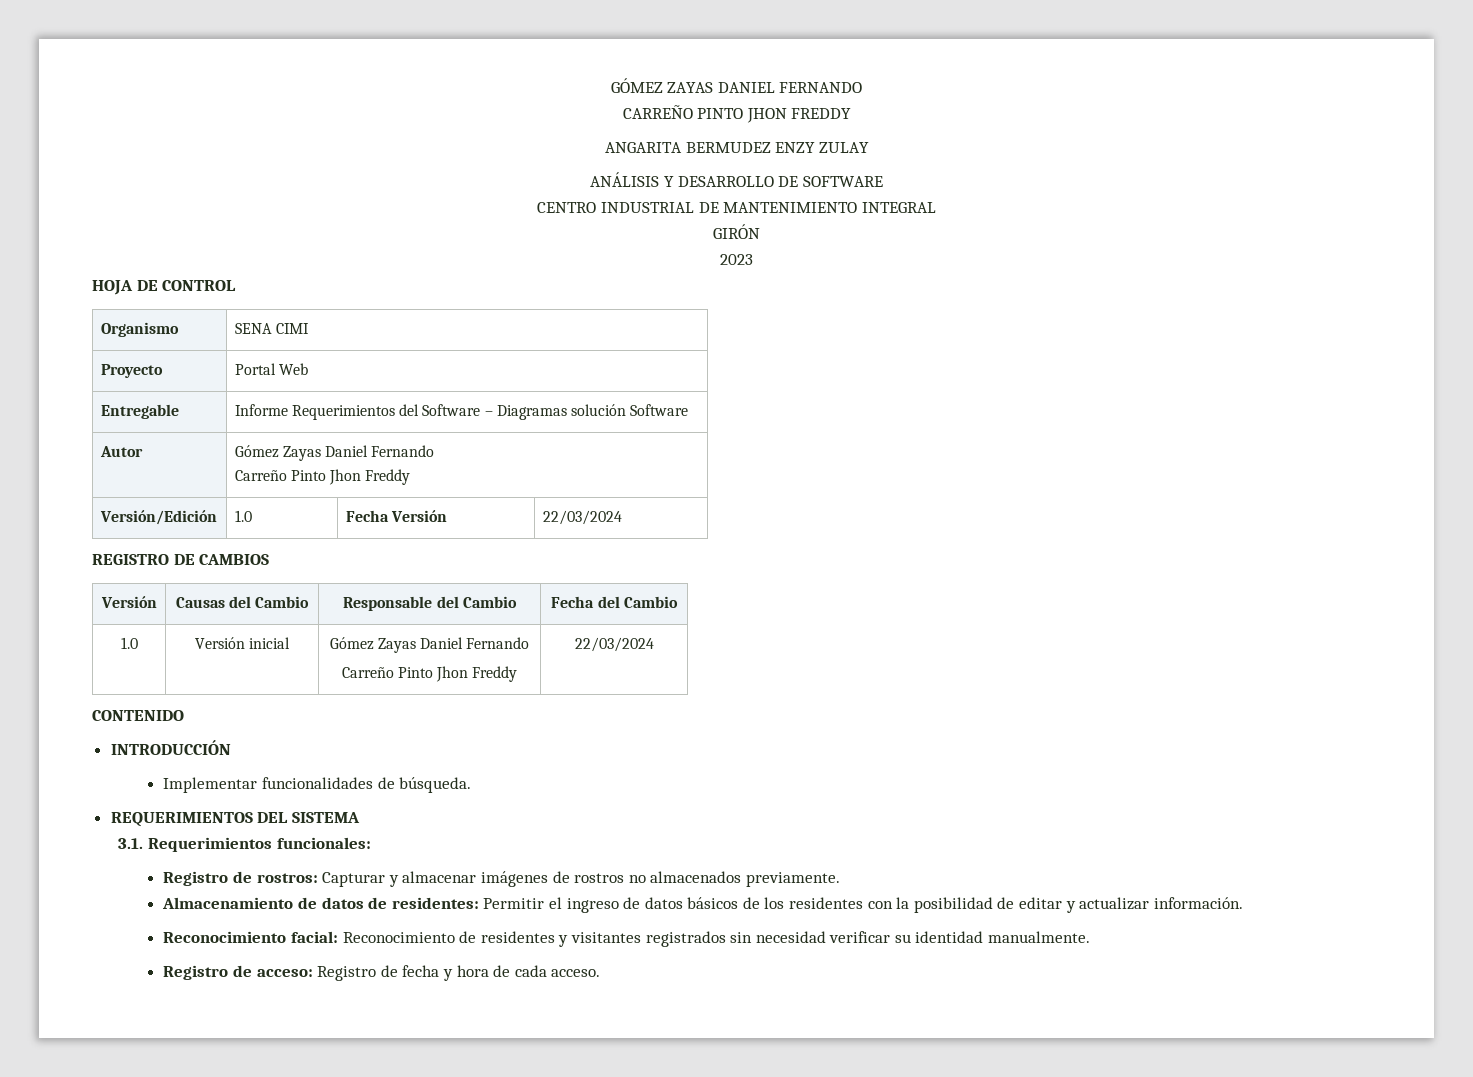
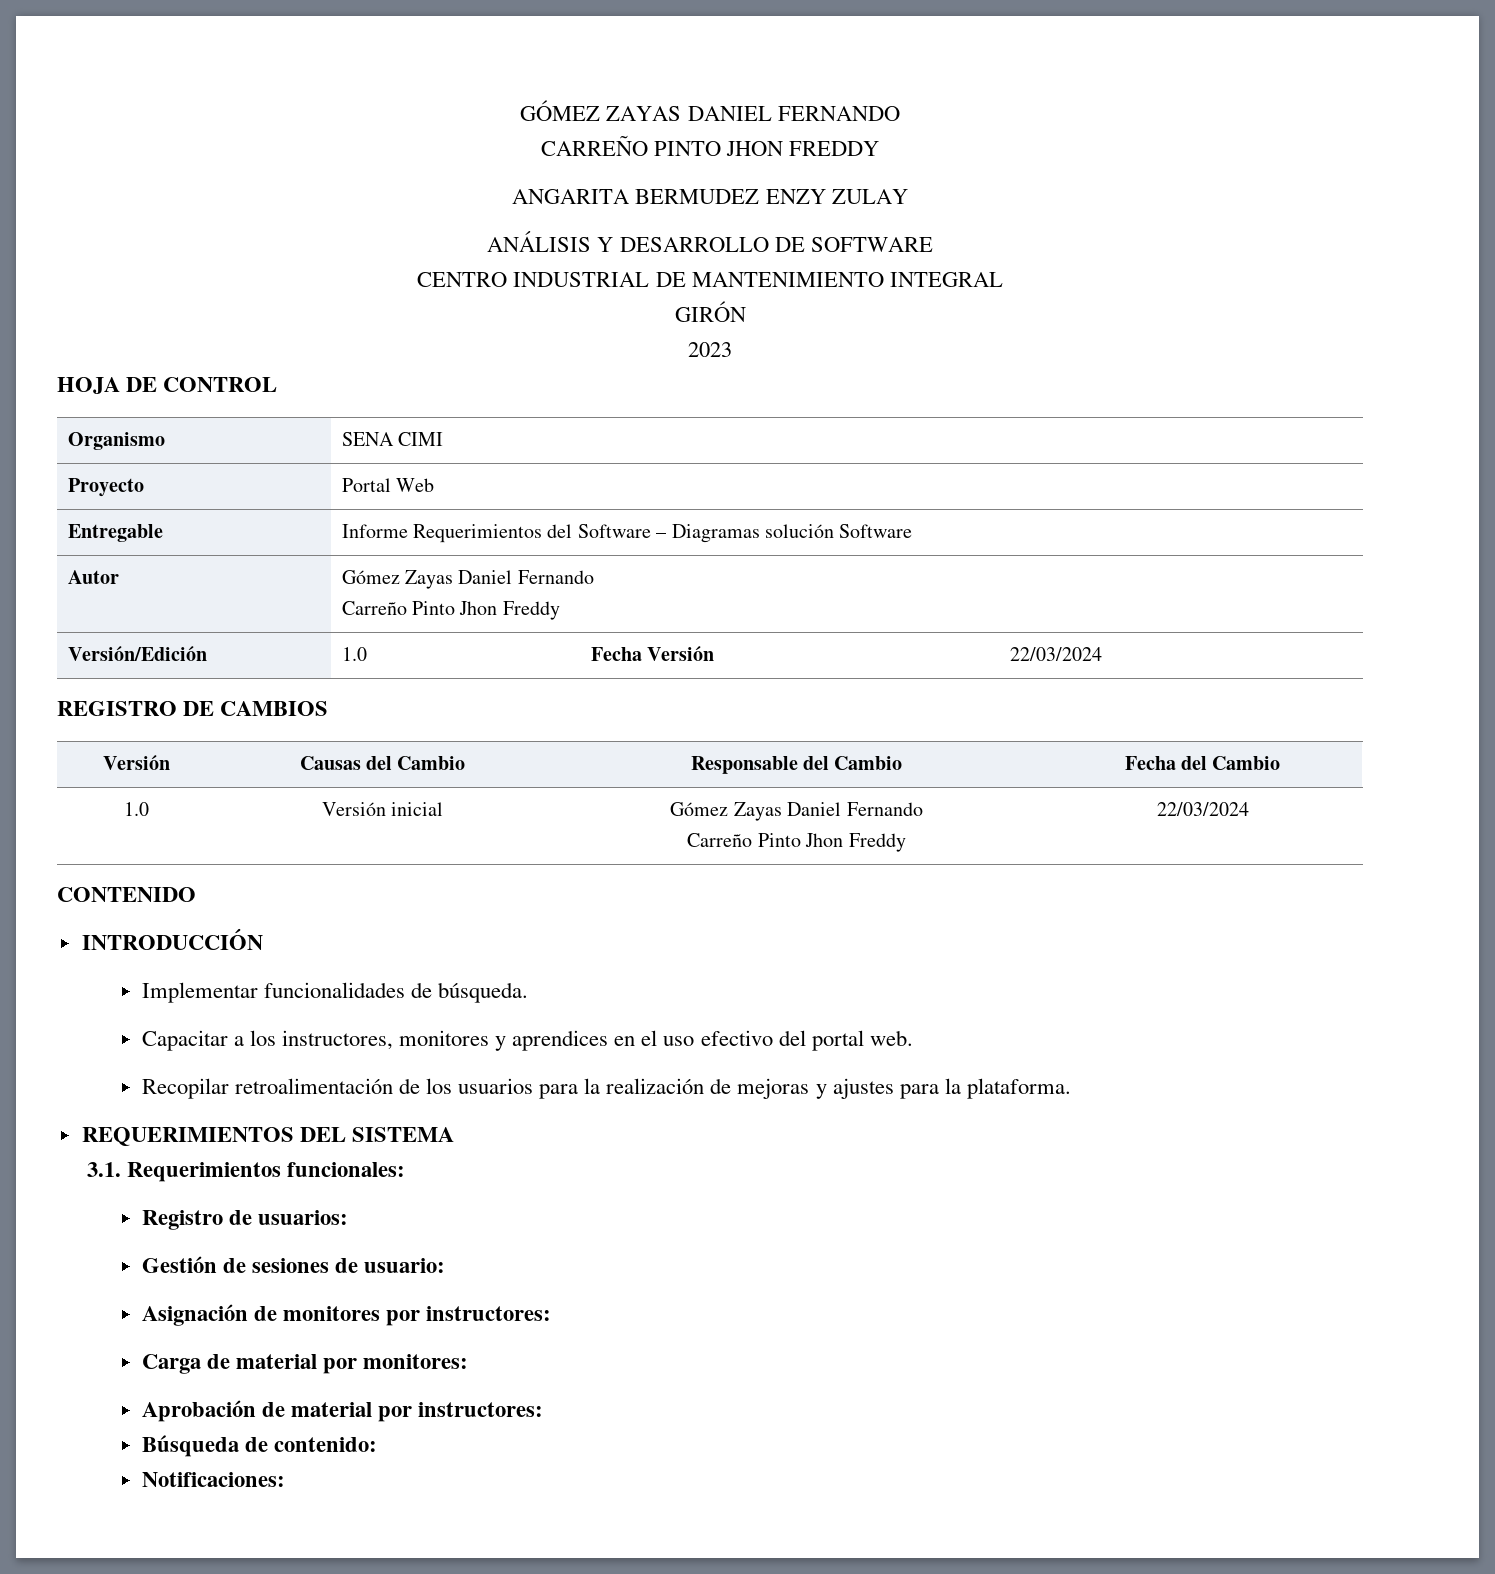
+ Capacitar a los instructores, monitores y aprendices en el uso efectivo del portal web.
+ Recopilar retroalimentación de los usuarios para la realización de mejoras y ajustes para la plataforma.
- Registro de rostros: Capturar y almacenar imágenes de rostros no almacenados previamente.
- Almacenamiento de datos de residentes: Permitir el ingreso de datos básicos de los residentes con la posibilidad de editar y actualizar información.
- Reconocimiento facial: Reconocimiento de residentes y visitantes registrados sin necesidad verificar su identidad manualmente.
- Registro de acceso: Registro de fecha y hora de cada acceso.
+ Registro de usuarios:
+ Gestión de sesiones de usuario:
+ Asignación de monitores por instructores:
+ Carga de material por monitores:
+ Aprobación de material por instructores:
+ Búsqueda de contenido:
+ Notificaciones:

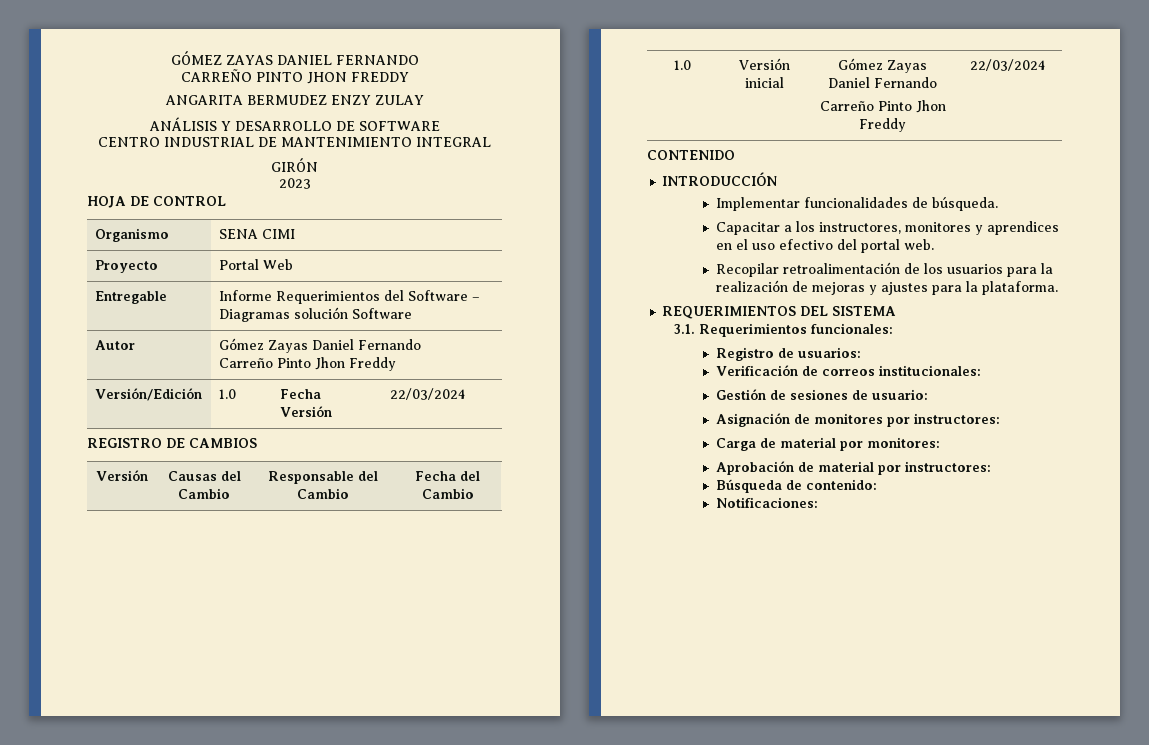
+ Verificación de correos institucionales:

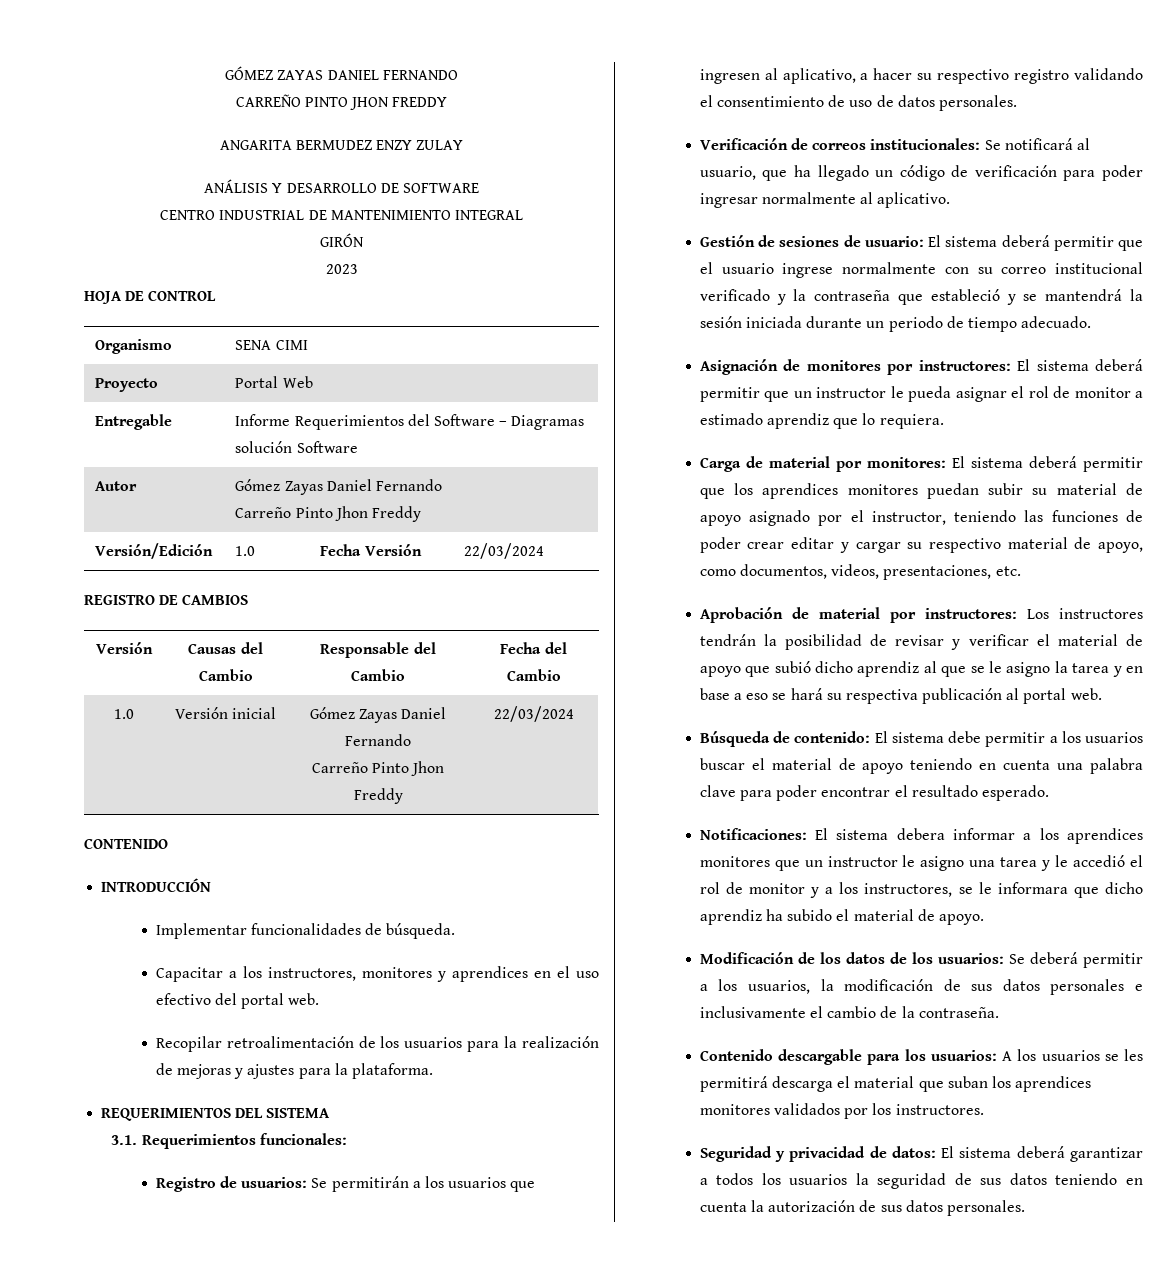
- Registro de usuarios:
- Verificación de correos institucionales:
+ Registro de usuarios: Se permitirán a los usuarios que ingresen al aplicativo, a hacer su respectivo registro validando el consentimiento de uso de datos personales.
+ Verificación de correos institucionales: Se notificará al usuario, que ha llegado un código de verificación para poder ingresar normalmente al aplicativo.
- Gestión de sesiones de usuario:
+ Gestión de sesiones de usuario: El sistema deberá permitir que el usuario ingrese normalmente con su correo institucional verificado y la contraseña que estableció y se mantendrá la sesión iniciada durante un periodo de tiempo adecuado.
- Asignación de monitores por instructores:
+ Asignación de monitores por instructores: El sistema deberá permitir que un instructor le pueda asignar el rol de monitor a estimado aprendiz que lo requiera.
- Carga de material por monitores:
+ Carga de material por monitores: El sistema deberá permitir que los aprendices monitores puedan subir su material de apoyo asignado por el instructor, teniendo las funciones de poder crear editar y cargar su respectivo material de apoyo, como documentos, videos, presentaciones, etc.
- Aprobación de material por instructores:
- Búsqueda de contenido:
- Notificaciones:
+ Aprobación de material por instructores: Los instructores tendrán la posibilidad de revisar y verificar el material de apoyo que subió dicho aprendiz al que se le asigno la tarea y en base a eso se hará su respectiva publicación al portal web.
+ Búsqueda de contenido: El sistema debe permitir a los usuarios buscar el material de apoyo teniendo en cuenta una palabra clave para poder encontrar el resultado esperado.
+ Notificaciones: El sistema debera informar a los aprendices monitores que un instructor le asigno una tarea y le accedió el rol de monitor y a los instructores, se le informara que dicho aprendiz ha subido el material de apoyo.
+ Modificación de los datos de los usuarios: Se deberá permitir a los usuarios, la modificación de sus datos personales e inclusivamente el cambio de la contraseña.
+ Contenido descargable para los usuarios: A los usuarios se les permitirá descarga el material que suban los aprendices monitores validados por los instructores.
+ Seguridad y privacidad de datos: El sistema deberá garantizar a todos los usuarios la seguridad de sus datos teniendo en cuenta la autorización de sus datos personales.

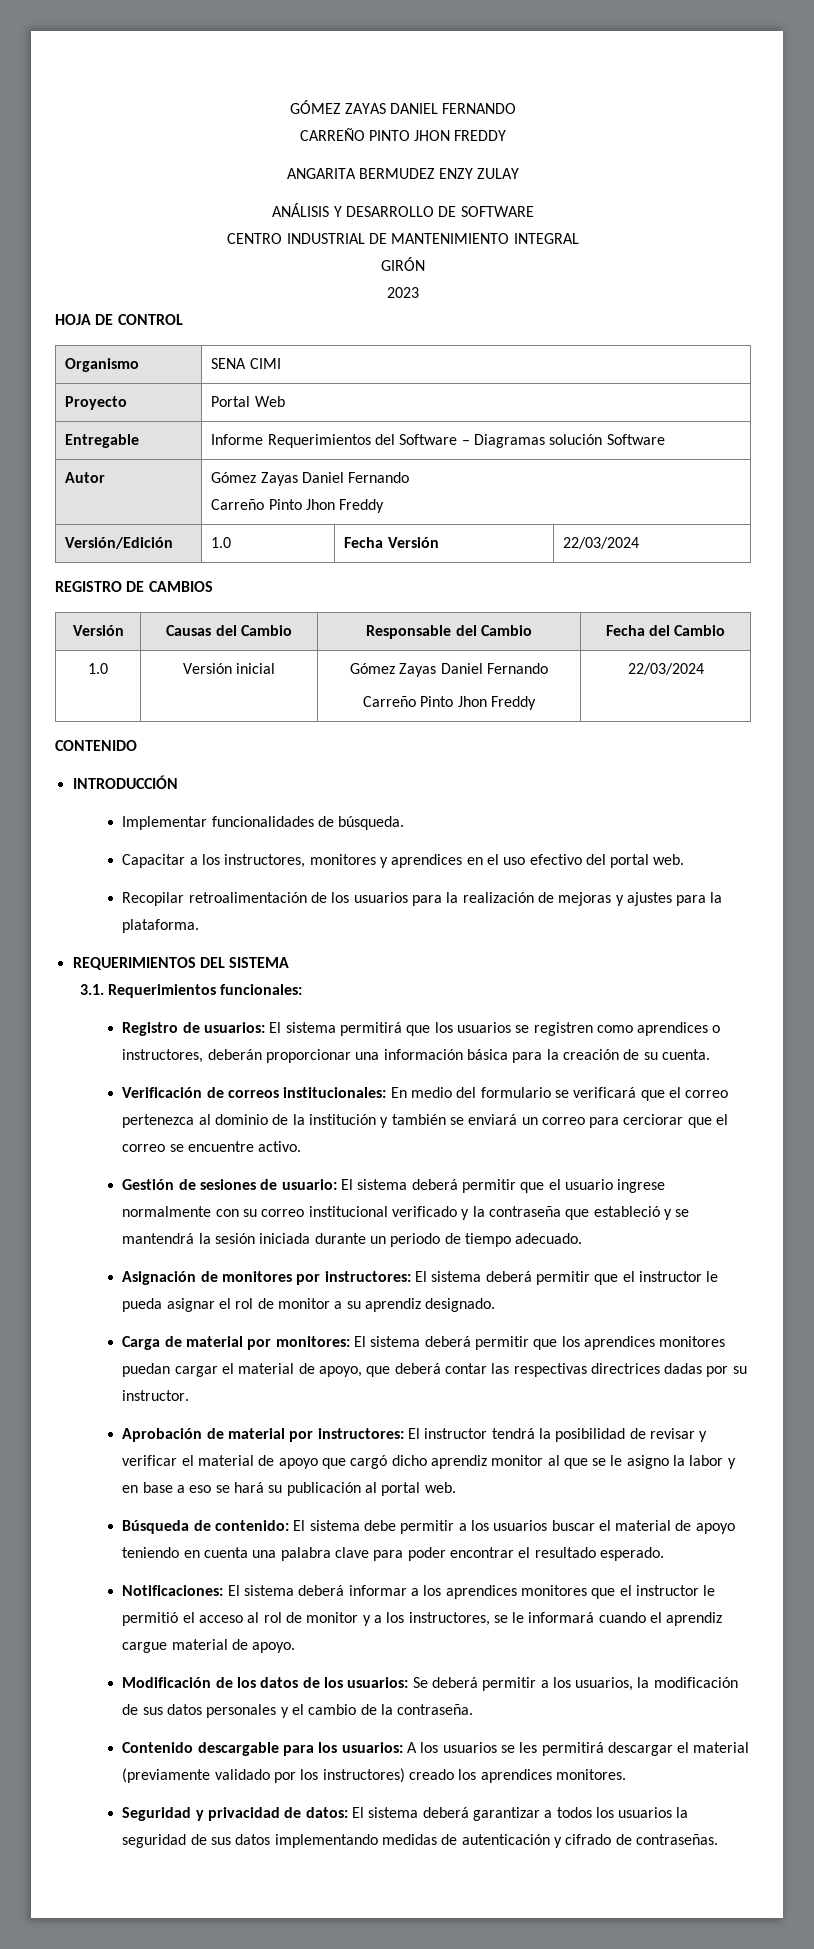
- Registro de usuarios: Se permitirán a los usuarios que ingresen al aplicativo, a hacer su respectivo registro validando el consentimiento de uso de datos personales.
- Verificación de correos institucionales: Se notificará al usuario, que ha llegado un código de verificación para poder ingresar normalmente al aplicativo.
+ Registro de usuarios: El sistema permitirá que los usuarios se registren como aprendices o instructores, deberán proporcionar una información básica para la creación de su cuenta.
+ Verificación de correos institucionales: En medio del formulario se verificará que el correo pertenezca al dominio de la institución y también se enviará un correo para cerciorar que el correo se encuentre activo.
- Asignación de monitores por instructores: El sistema deberá permitir que un instructor le pueda asignar el rol de monitor a estimado aprendiz que lo requiera.
+ Asignación de monitores por instructores: El sistema deberá permitir que el instructor le pueda asignar el rol de monitor a su aprendiz designado.
- Carga de material por monitores: El sistema deberá permitir que los aprendices monitores puedan subir su material de apoyo asignado por el instructor, teniendo las funciones de poder crear editar y cargar su respectivo material de apoyo, como documentos, videos, presentaciones, etc.
+ Carga de material por monitores: El sistema deberá permitir que los aprendices monitores puedan cargar el material de apoyo, que deberá contar las respectivas directrices dadas por su instructor.
- Aprobación de material por instructores: Los instructores tendrán la posibilidad de revisar y verificar el material de apoyo que subió dicho aprendiz al que se le asigno la tarea y en base a eso se hará su respectiva publicación al portal web.
+ Aprobación de material por instructores: El instructor tendrá la posibilidad de revisar y verificar el material de apoyo que cargó dicho aprendiz monitor al que se le asigno la labor y en base a eso se hará su publicación al portal web.
- Notificaciones: El sistema debera informar a los aprendices monitores que un instructor le asigno una tarea y le accedió el rol de monitor y a los instructores, se le informara que dicho aprendiz ha subido el material de apoyo.
+ Notificaciones: El sistema deberá informar a los aprendices monitores que el instructor le permitió el acceso al rol de monitor y a los instructores, se le informará cuando el aprendiz cargue material de apoyo.
- Modificación de los datos de los usuarios: Se deberá permitir a los usuarios, la modificación de sus datos personales e inclusivamente el cambio de la contraseña.
+ Modificación de los datos de los usuarios: Se deberá permitir a los usuarios, la modificación de sus datos personales y el cambio de la contraseña.
- Contenido descargable para los usuarios: A los usuarios se les permitirá descarga el material que suban los aprendices monitores validados por los instructores.
+ Contenido descargable para los usuarios: A los usuarios se les permitirá descargar el material (previamente validado por los instructores) creado los aprendices monitores.
- Seguridad y privacidad de datos: El sistema deberá garantizar a todos los usuarios la seguridad de sus datos teniendo en cuenta la autorización de sus datos personales.
+ Seguridad y privacidad de datos: El sistema deberá garantizar a todos los usuarios la seguridad de sus datos implementando medidas de autenticación y cifrado de contraseñas.

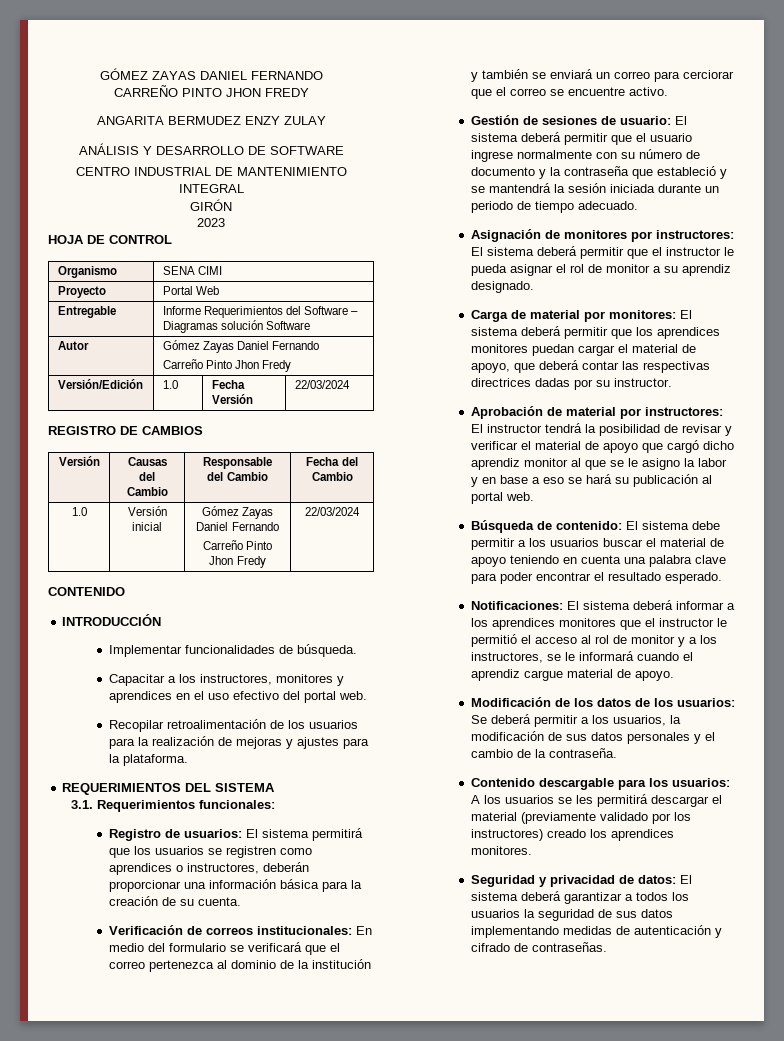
- CARREÑO PINTO JHON FREDDY
+ CARREÑO PINTO JHON FREDY
  Autor | Gómez Zayas Daniel Fernando
- Carreño Pinto Jhon Freddy
+ Carreño Pinto Jhon Fredy
  1.0 | Versión inicial | Gómez Zayas Daniel Fernando
- Carreño Pinto Jhon Freddy | 22/03/2024
+ Carreño Pinto Jhon Fredy | 22/03/2024
- Gestión de sesiones de usuario: El sistema deberá permitir que el usuario ingrese normalmente con su correo institucional verificado y la contraseña que estableció y se mantendrá la sesión iniciada durante un periodo de tiempo adecuado.
+ Gestión de sesiones de usuario: El sistema deberá permitir que el usuario ingrese normalmente con su número de documento y la contraseña que estableció y se mantendrá la sesión iniciada durante un periodo de tiempo adecuado.

